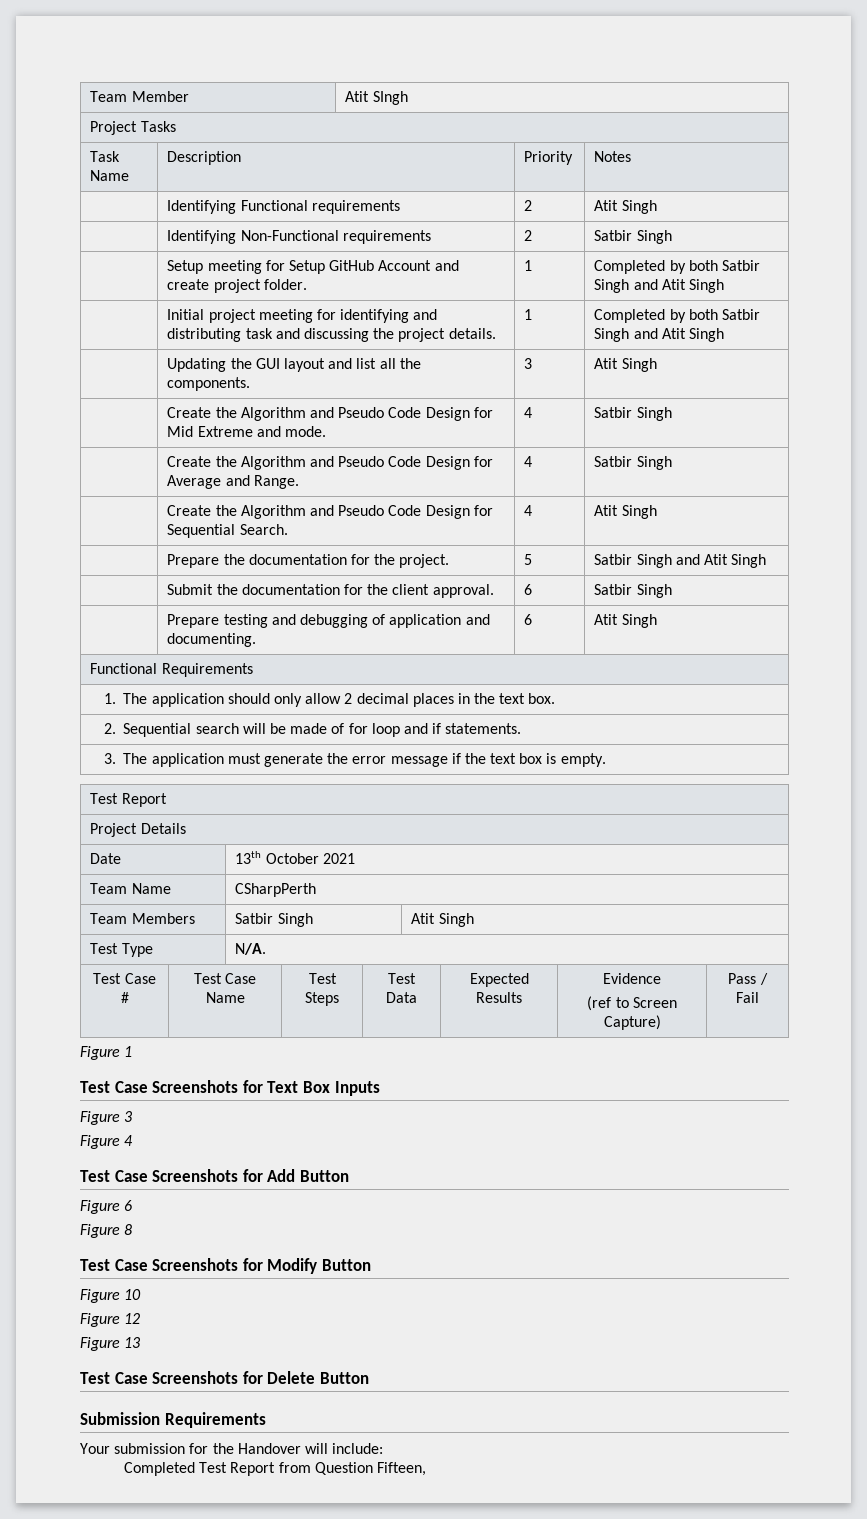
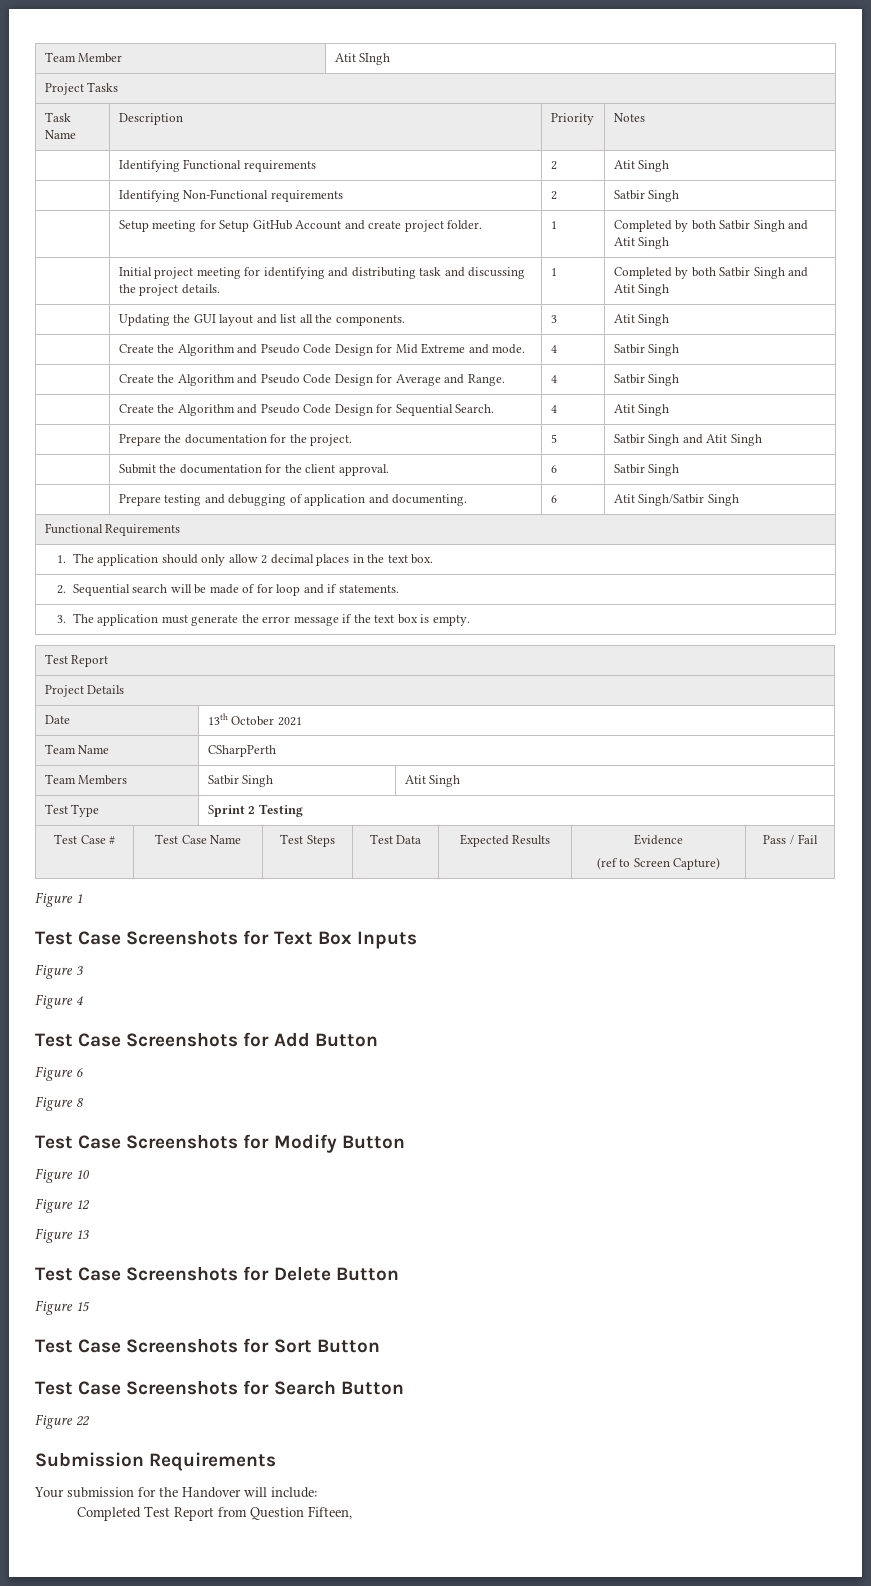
- | Prepare testing and debugging of application and documenting. | 6 | Atit Singh
+ | Prepare testing and debugging of application and documenting. | 6 | Atit Singh/Satbir Singh
- Test Type | N/A.
+ Test Type | Sprint 2 Testing
+ Figure 15
+ Test Case Screenshots for Sort Button
+ Test Case Screenshots for Search Button
+ Figure 22

